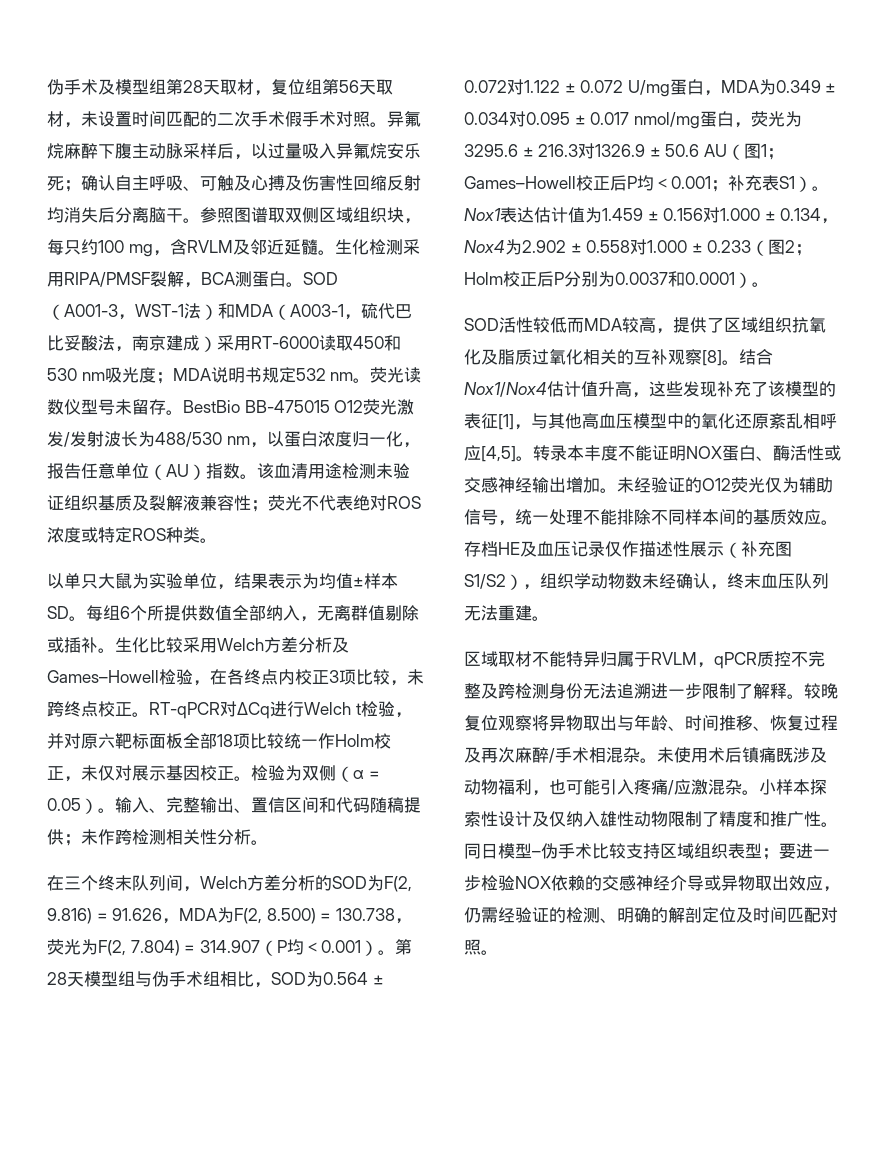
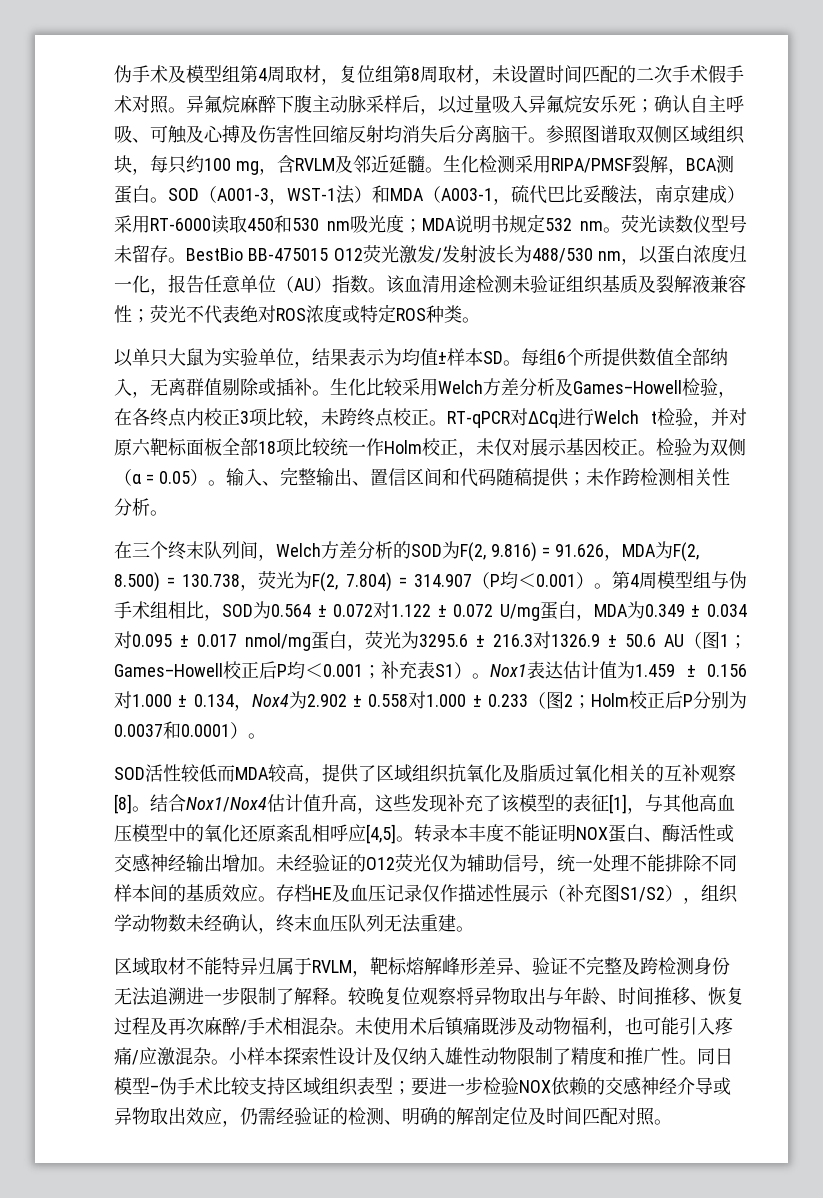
- 伪手术及模型组第28天取材，复位组第56天取材，未设置时间匹配的二次手术假手术对照。
+ 伪手术及模型组第4周取材，复位组第8周取材，未设置时间匹配的二次手术假手术对照。
- 第28天模型组与伪手术组相比，SOD为0.564 ± 0.072对1.122 ± 0.072 U/mg蛋白，MDA为0.349 ± 0.034对0.095 ± 0.017 nmol/mg蛋白，荧光为3295.6 ± 216.3对1326.9 ± 50.6 AU（图1；Games–Howell校正后P均＜0.001；补充表S1）。
+ 第4周模型组与伪手术组相比，SOD为0.564 ± 0.072对1.122 ± 0.072 U/mg蛋白，MDA为0.349 ± 0.034对0.095 ± 0.017 nmol/mg蛋白，荧光为3295.6 ± 216.3对1326.9 ± 50.6 AU（图1；Games–Howell校正后P均＜0.001；补充表S1）。
- 区域取材不能特异归属于RVLM，qPCR质控不完整及跨检测身份无法追溯进一步限制了解释。
+ 区域取材不能特异归属于RVLM，靶标熔解峰形差异、验证不完整及跨检测身份无法追溯进一步限制了解释。

